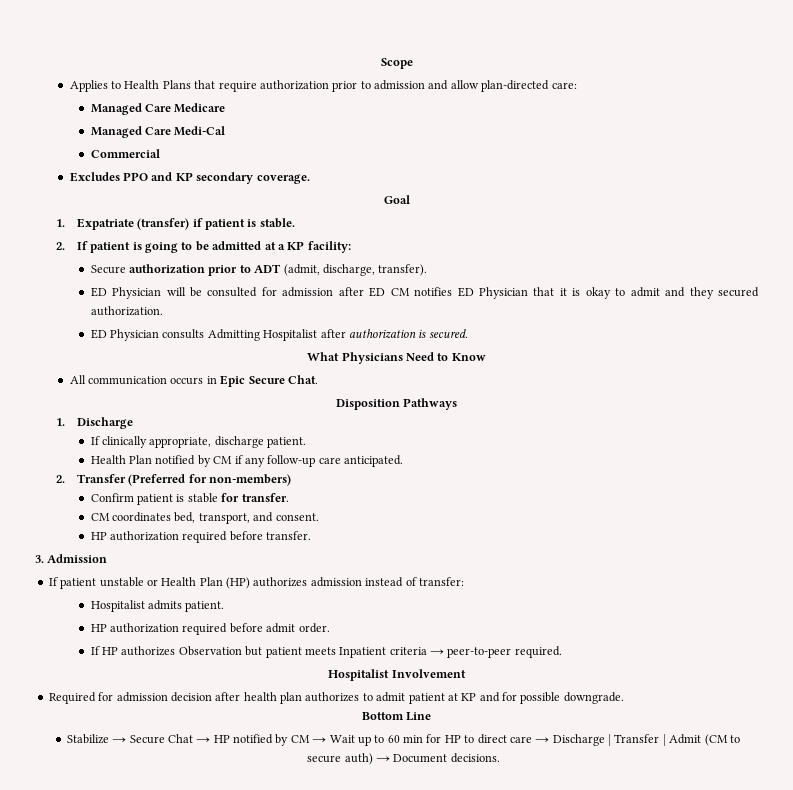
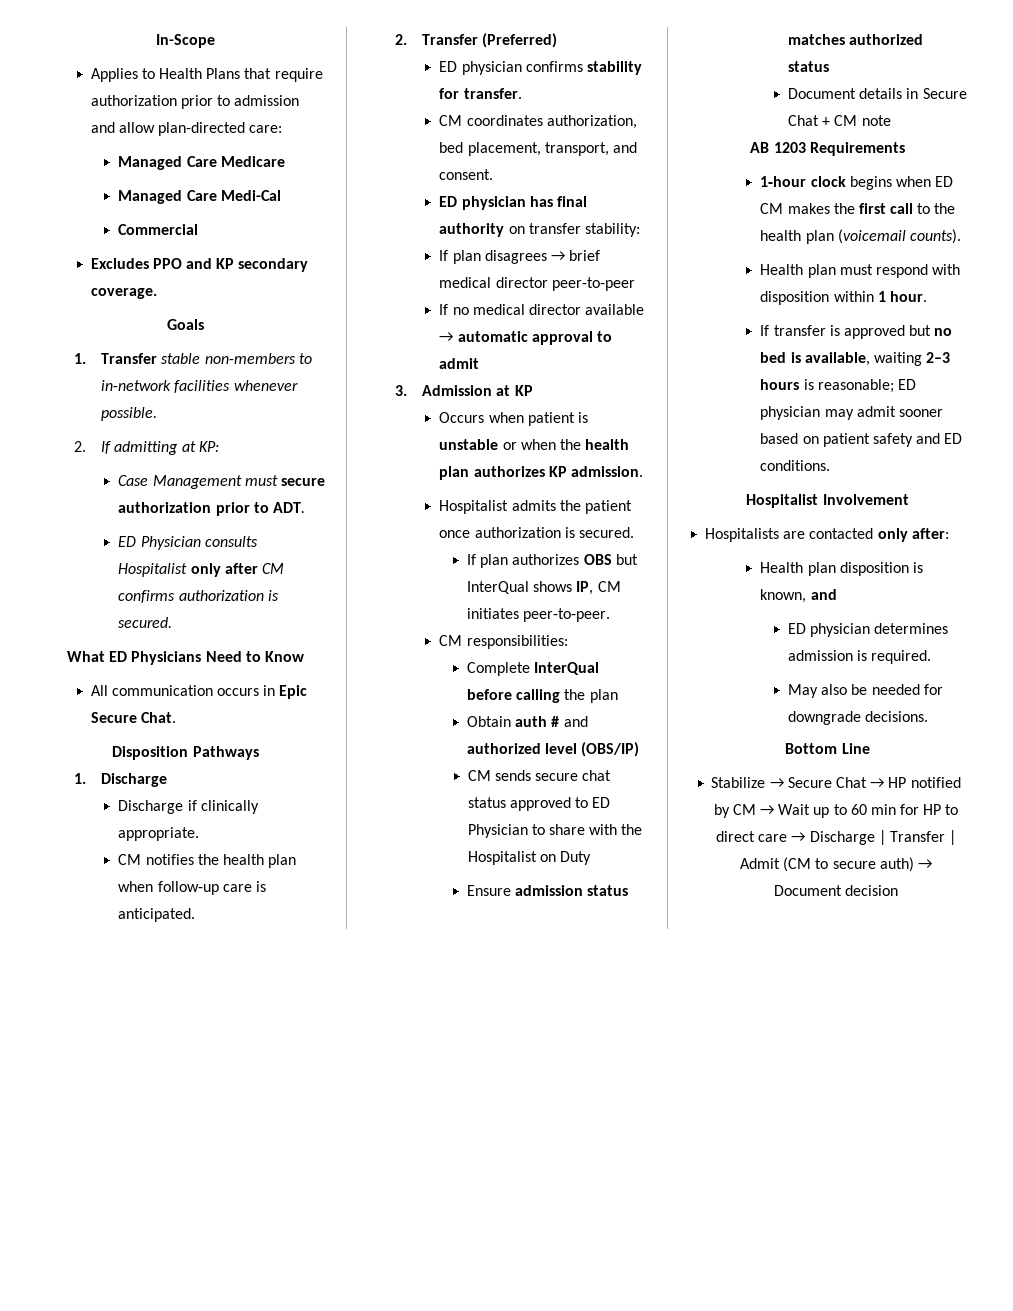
- Scope
+ In-Scope
- Goal
- 1. Expatriate (transfer) if patient is stable.
- 2. If patient is going to be admitted at a KP facility:
- Secure authorization prior to ADT (admit, discharge, transfer).
- ED Physician will be consulted for admission after ED CM notifies ED Physician that it is okay to admit and they secured authorization.
- ED Physician consults Admitting Hospitalist after authorization is secured.
+ Goals
+ 1. Transfer stable non‑members to in‑network facilities whenever possible.
+ 2. If admitting at KP:
+ Case Management must secure authorization prior to ADT.
+ ED Physician consults Hospitalist only after CM confirms authorization is secured.
- What Physicians Need to Know
+ What ED Physicians Need to Know
- If clinically appropriate, discharge patient.
- Health Plan notified by CM if any follow‑up care anticipated.
+ Discharge if clinically appropriate.
+ CM notifies the health plan when follow‑up care is anticipated.
- 2. Transfer (Preferred for non-members)
- Confirm patient is stable for transfer.
+ 2. Transfer (Preferred)
+ ED physician confirms stability for transfer.
- CM coordinates bed, transport, and consent.
+ CM coordinates authorization, bed placement, transport, and consent.
- HP authorization required before transfer.
- 3. Admission
- If patient unstable or Health Plan (HP) authorizes admission instead of transfer:
- Hospitalist admits patient.
- HP authorization required before admit order.
- If HP authorizes Observation but patient meets Inpatient criteria → peer-to-peer required.
+ ED physician has final authority on transfer stability:
+ If plan disagrees → brief medical director peer‑to‑peer
+ If no medical director available → automatic approval to admit
+ 3. Admission at KP
+ Occurs when patient is unstable or when the health plan authorizes KP admission.
+ Hospitalist admits the patient once authorization is secured.
+ If plan authorizes OBS but InterQual shows IP, CM initiates peer‑to‑peer.
+ CM responsibilities:
+ Complete InterQual before calling the plan
+ Obtain auth # and authorized level (OBS/IP)
+ CM sends secure chat status approved to ED Physician to share with the Hospitalist on Duty
+ Ensure admission status matches authorized status
+ Document details in Secure Chat + CM note
+ AB 1203 Requirements
+ 1‑hour clock begins when ED CM makes the first call to the health plan (voicemail counts).
+ Health plan must respond with disposition within 1 hour.
+ If transfer is approved but no bed is available, waiting 2–3 hours is reasonable; ED physician may admit sooner based on patient safety and ED conditions.
  Hospitalist Involvement
- Required for admission decision after health plan authorizes to admit patient at KP and for possible downgrade.
+ Hospitalists are contacted only after:
+ Health plan disposition is known, and
+ ED physician determines admission is required.
+ May also be needed for downgrade decisions.
- Stabilize → Secure Chat → HP notified by CM → Wait up to 60 min for HP to direct care → Discharge | Transfer | Admit (CM to secure auth) → Document decisions.
+ Stabilize → Secure Chat → HP notified by CM → Wait up to 60 min for HP to direct care → Discharge | Transfer | Admit (CM to secure auth) → Document decision

